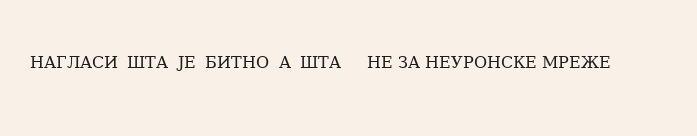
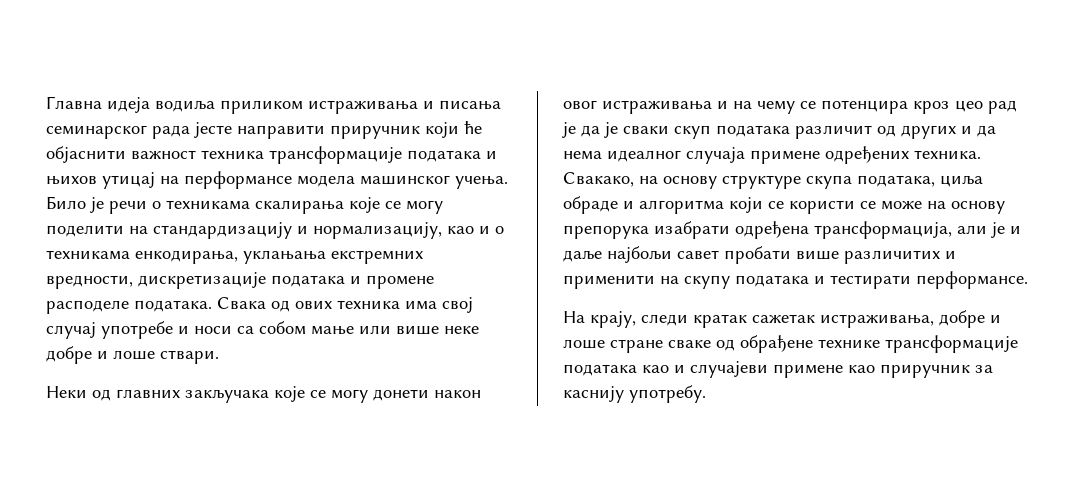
- НАГЛАСИ ШТА ЈЕ БИТНО А ШТА НЕ ЗА НЕУРОНСКЕ МРЕЖЕ
+ Главна идеја водиља приликом истраживања и писања семинарског рада јесте направити приручник који ће објаснити важност техника трансформације података и њихов утицај на перформансе модела машинског учења. Било је речи о техникама скалирања које се могу поделити на стандардизацију и нормализацију, као и о техникама енкодирања, уклањања екстремних вредности, дискретизације података и промене расподеле података. Свака од ових техника има свој случај употребе и носи са собом мање или више неке добре и лоше ствари.
+ Неки од главних закључака које се могу донети након овог истраживања и на чему се потенцира кроз цео рад је да је сваки скуп података различит од других и да нема идеалног случаја примене одређених техника. Свакако, на основу структуре скупа података, циља обраде и алгоритма који се користи се може на основу препорука изабрати одређена трансформација, али је и даље најбољи савет пробати више различитих и применити на скупу података и тестирати перформансе.
+ На крају, следи кратак сажетак истраживања, добре и лоше стране сваке од обрађене технике трансформације података као и случајеви примене као приручник за каснију употребу.

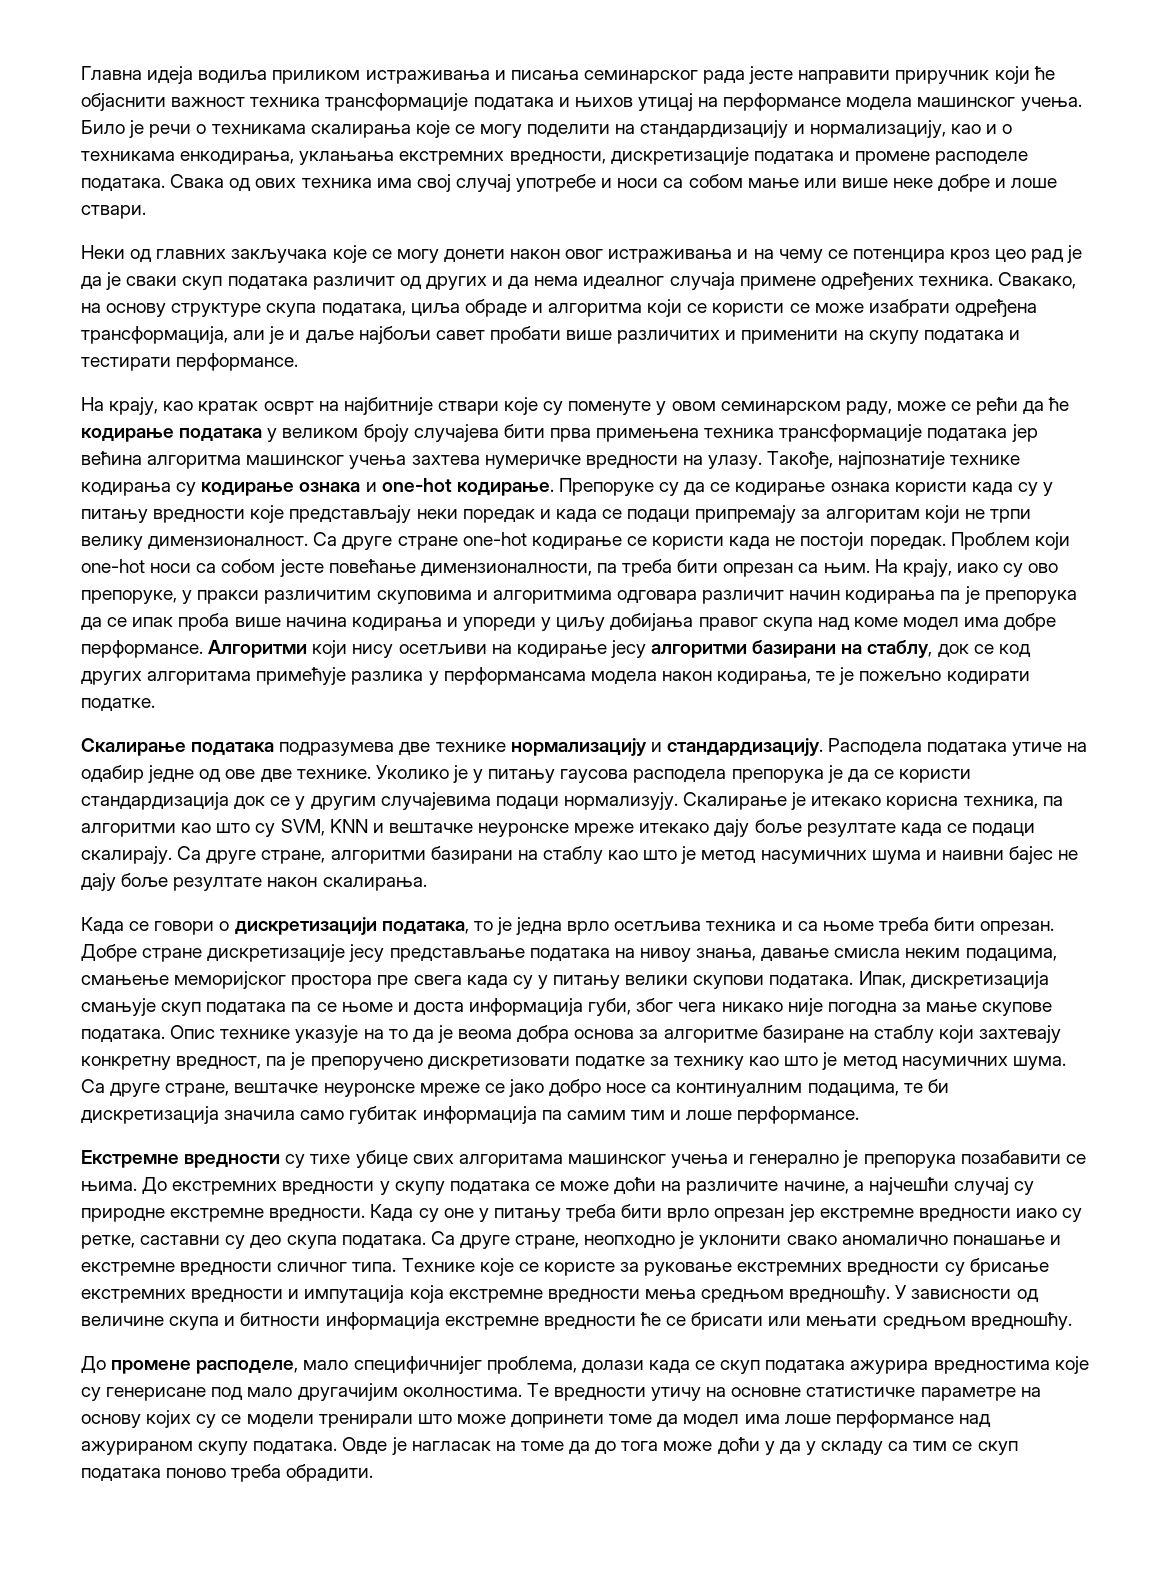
- Свакако, на основу структуре скупа података, циља обраде и алгоритма који се користи се може на основу препорука изабрати одређена трансформација, али је и даље најбољи савет пробати више различитих и применити на скупу података и тестирати перформансе.
+ Свакако, на основу структуре скупа података, циља обраде и алгоритма који се користи се може изабрати одређена трансформација, али је и даље најбољи савет пробати више различитих и применити на скупу података и тестирати перформансе.
- На крају, следи кратак сажетак истраживања, добре и лоше стране сваке од обрађене технике трансформације података као и случајеви примене као приручник за каснију употребу.
+ На крају, као кратак осврт на најбитније ствари које су поменуте у овом семинарском раду, може се рећи да ће кодирање података у великом броју случајева бити прва примењена техника трансформације података јер већина алгоритма машинског учења захтева нумеричке вредности на улазу. Такође, најпознатије технике кодирања су кодирање ознака и one-hot кодирање. Препоруке су да се кодирање ознака користи када су у питању вредности које представљају неки поредак и када се подаци припремају за алгоритам који не трпи велику димензионалност. Са друге стране one-hot кодирање се користи када не постоји поредак. Проблем који one-hot носи са собом јесте повећање димензионалности, па треба бити опрезан са њим. На крају, иако су ово препоруке, у пракси различитим скуповима и алгоритмима одговара различит начин кодирања па је препорука да се ипак проба више начина кодирања и упореди у циљу добијања правог скупа над коме модел има добре перформансе. Алгоритми који нису осетљиви на кодирање јесу алгоритми базирани на стаблу, док се код других алгоритама примећује разлика у перформансама модела након кодирања, те је пожељно кодирати податке.
+ Скалирање података подразумева две технике нормализацију и стандардизацију. Расподела података утиче на одабир једне од ове две технике. Уколико је у питању гаусова расподела препорука је да се користи стандардизација док се у другим случајевима подаци нормализују. Скалирање је итекако корисна техника, па алгоритми као што су SVM, KNN и вештачке неуронске мреже итекако дају боље резултате када се подаци скалирају. Са друге стране, алгоритми базирани на стаблу као што је метод насумичних шума и наивни бајес не дају боље резултате након скалирања.
+ Када се говори о дискретизацији података, то је једна врло осетљива техника и са њоме треба бити опрезан. Добре стране дискретизације јесу представљање података на нивоу знања, давање смисла неким подацима, смањење меморијског простора пре свега када су у питању велики скупови података. Ипак, дискретизација смањује скуп података па се њоме и доста информација губи, због чега никако није погодна за мање скупове података. Опис технике указује на то да је веома добра основа за алгоритме базиране на стаблу који захтевају конкретну вредност, па је препоручено дискретизовати податке за технику као што је метод насумичних шума. Са друге стране, вештачке неуронске мреже се јако добро носе са континуалним подацима, те би дискретизација значила само губитак информација па самим тим и лоше перформансе.
+ Екстремне вредности су тихе убице свих алгоритама машинског учења и генерално је препорука позабавити се њима. До екстремних вредности у скупу података се може доћи на различите начине, а најчешћи случај су природне екстремне вредности. Када су оне у питању треба бити врло опрезан јер екстремне вредности иако су ретке, саставни су део скупа података. Са друге стране, неопходно је уклонити свако аномалично понашање и екстремне вредности сличног типа. Технике које се користе за руковање екстремних вредности су брисање екстремних вредности и импутација која екстремне вредности мења средњом вредношћу. У зависности од величине скупа и битности информација екстремне вредности ће се брисати или мењати средњом вредношћу.
+ До промене расподеле, мало специфичнијег проблема, долази када се скуп података ажурира вредностима које су генерисане под мало другачијим околностима. Те вредности утичу на основне статистичке параметре на основу којих су се модели тренирали што може допринети томе да модел има лоше перформансе над ажурираном скупу података. Овде је нагласак на томе да до тога може доћи у да у складу са тим се скуп података поново треба обрадити.

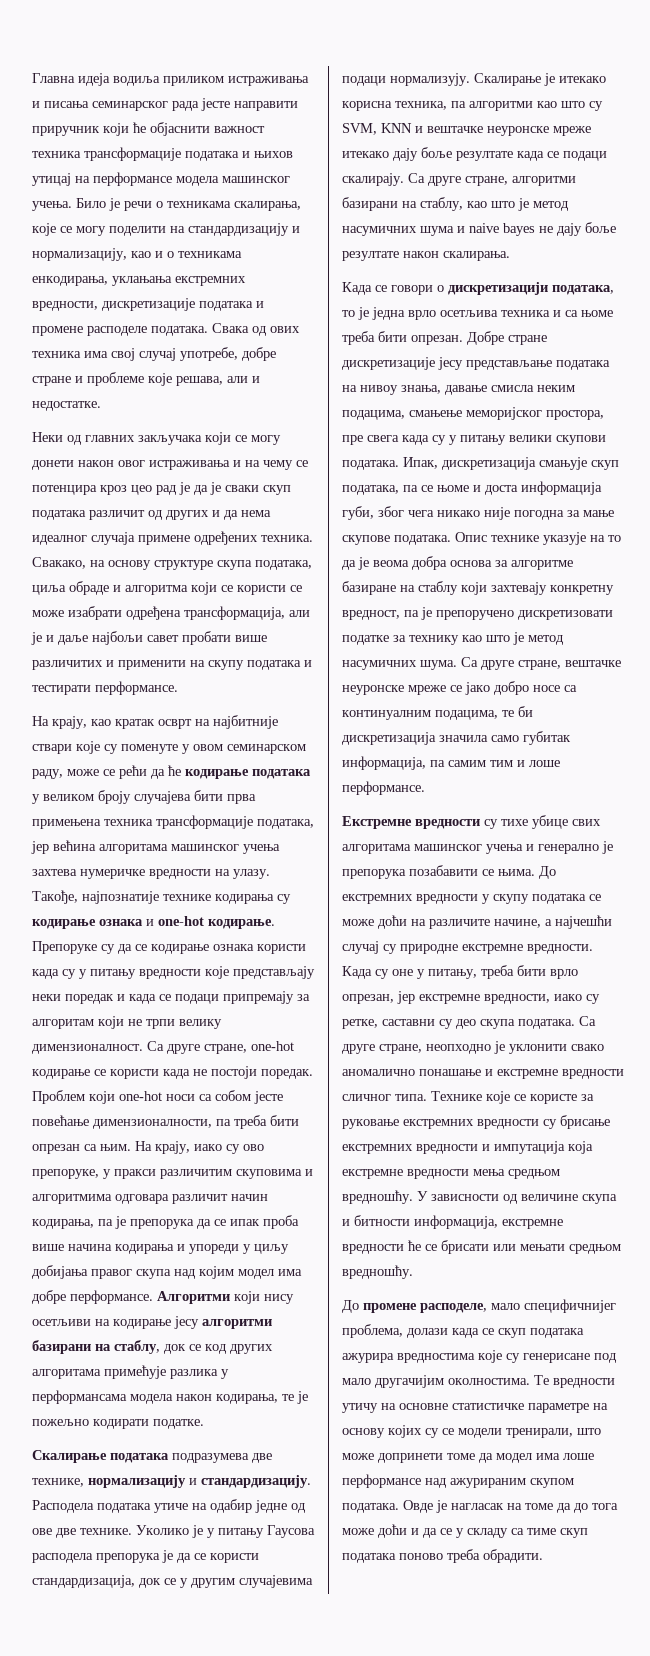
- Било је речи о техникама скалирања које се могу поделити на стандардизацију и нормализацију, као и о техникама енкодирања, уклањања екстремних вредности, дискретизације података и промене расподеле података.
+ Било је речи о техникама скалирања, које се могу поделити на стандардизацију и нормализацију, као и о техникама енкодирања, уклањања екстремних вредности, дискретизације података и промене расподеле података.
- Свака од ових техника има свој случај употребе и носи са собом мање или више неке добре и лоше ствари.
+ Свака од ових техника има свој случај употребе, добре стране и проблеме које решава, али и недостатке.
- Неки од главних закључака које се могу донети након овог истраживања и на чему се потенцира кроз цео рад је да је сваки скуп података различит од других и да нема идеалног случаја примене одређених техника.
+ Неки од главних закључака који се могу донети након овог истраживања и на чему се потенцира кроз цео рад је да је сваки скуп података различит од других и да нема идеалног случаја примене одређених техника.
- На крају, као кратак осврт на најбитније ствари које су поменуте у овом семинарском раду, може се рећи да ће кодирање података у великом броју случајева бити прва примењена техника трансформације података јер већина алгоритма машинског учења захтева нумеричке вредности на улазу.
+ На крају, као кратак осврт на најбитније ствари које су поменуте у овом семинарском раду, може се рећи да ће кодирање података у великом броју случајева бити прва примењена техника трансформације података, јер већина алгоритама машинског учења захтева нумеричке вредности на улазу.
- Са друге стране one-hot кодирање се користи када не постоји поредак.
+ Са друге стране, one-hot кодирање се користи када не постоји поредак.
- На крају, иако су ово препоруке, у пракси различитим скуповима и алгоритмима одговара различит начин кодирања па је препорука да се ипак проба више начина кодирања и упореди у циљу добијања правог скупа над коме модел има добре перформансе.
+ На крају, иако су ово препоруке, у пракси различитим скуповима и алгоритмима одговара различит начин кодирања, па је препорука да се ипак проба више начина кодирања и упореди у циљу добијања правог скупа над којим модел има добре перформансе.
- Скалирање података подразумева две технике нормализацију и стандардизацију.
+ Скалирање података подразумева две технике, нормализацију и стандардизацију.
- Уколико је у питању гаусова расподела препорука је да се користи стандардизација док се у другим случајевима подаци нормализују.
+ Уколико је у питању Гаусова расподела препорука је да се користи стандардизација, док се у другим случајевима подаци нормализују.
- Са друге стране, алгоритми базирани на стаблу као што је метод насумичних шума и наивни бајес не дају боље резултате након скалирања.
+ Са друге стране, алгоритми базирани на стаблу, као што је метод насумичних шума и naive bayes не дају боље резултате након скалирања.
- Добре стране дискретизације јесу представљање података на нивоу знања, давање смисла неким подацима, смањење меморијског простора пре свега када су у питању велики скупови података.
+ Добре стране дискретизације јесу представљање података на нивоу знања, давање смисла неким подацима, смањење меморијског простора, пре свега када су у питању велики скупови података.
- Ипак, дискретизација смањује скуп података па се њоме и доста информација губи, због чега никако није погодна за мање скупове података.
+ Ипак, дискретизација смањује скуп података, па се њоме и доста информација губи, због чега никако није погодна за мање скупове података.
- Са друге стране, вештачке неуронске мреже се јако добро носе са континуалним подацима, те би дискретизација значила само губитак информација па самим тим и лоше перформансе.
+ Са друге стране, вештачке неуронске мреже се јако добро носе са континуалним подацима, те би дискретизација значила само губитак информација, па самим тим и лоше перформансе.
- Када су оне у питању треба бити врло опрезан јер екстремне вредности иако су ретке, саставни су део скупа података.
+ Када су оне у питању, треба бити врло опрезан, јер екстремне вредности, иако су ретке, саставни су део скупа података.
- У зависности од величине скупа и битности информација екстремне вредности ће се брисати или мењати средњом вредношћу.
+ У зависности од величине скупа и битности информација, екстремне вредности ће се брисати или мењати средњом вредношћу.
- Те вредности утичу на основне статистичке параметре на основу којих су се модели тренирали што може допринети томе да модел има лоше перформансе над ажурираном скупу података.
+ Те вредности утичу на основне статистичке параметре на основу којих су се модели тренирали, што може допринети томе да модел има лоше перформансе над ажурираним скупом података.
- Овде је нагласак на томе да до тога може доћи у да у складу са тим се скуп података поново треба обрадити.
+ Овде је нагласак на томе да до тога може доћи и да се у складу са тиме скуп података поново треба обрадити.

